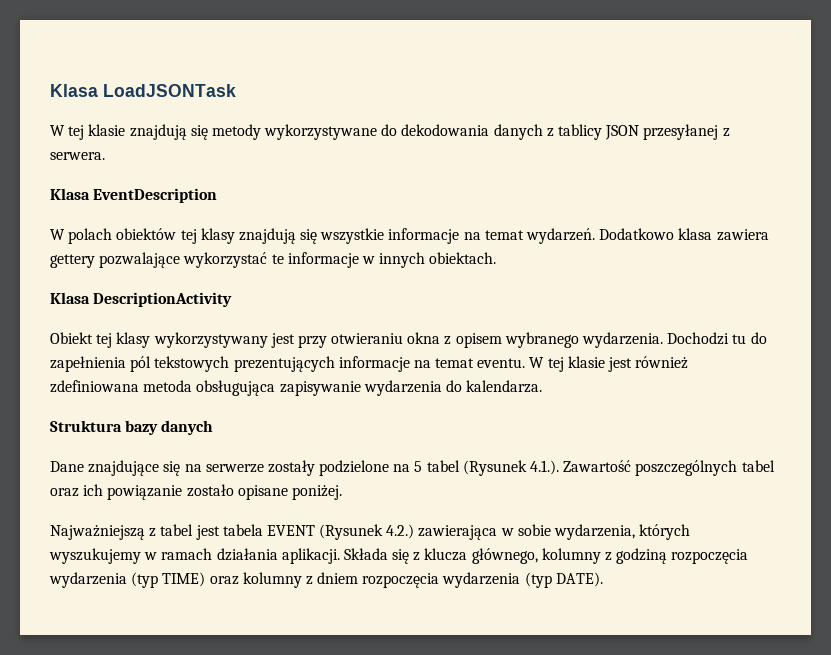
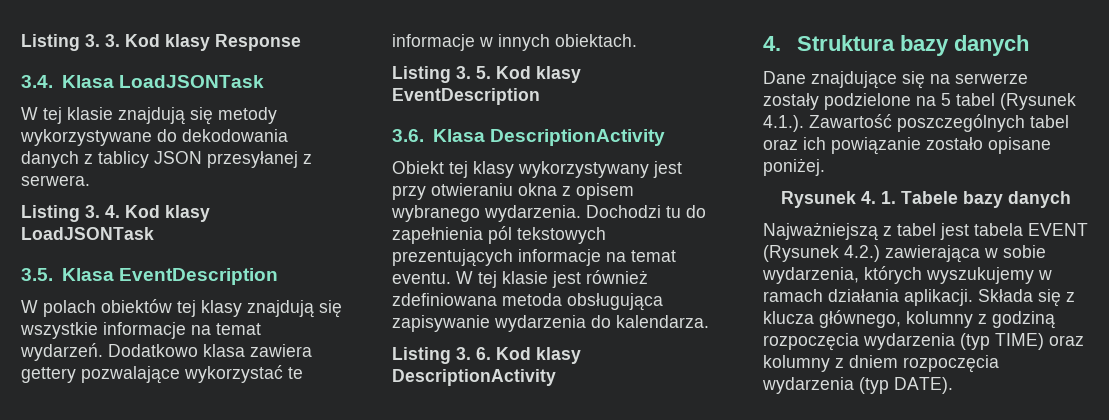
- Klasa LoadJSONTask
+ Listing 3. 3. Kod klasy Response
+ 3.4. Klasa LoadJSONTask
- Klasa EventDescription
+ Listing 3. 4. Kod klasy LoadJSONTask
+ 3.5. Klasa EventDescription
- Klasa DescriptionActivity
+ Listing 3. 5. Kod klasy EventDescription
+ 3.6. Klasa DescriptionActivity
- Struktura bazy danych
+ Listing 3. 6. Kod klasy DescriptionActivity
+ 4. Struktura bazy danych
+ Rysunek 4. 1. Tabele bazy danych

